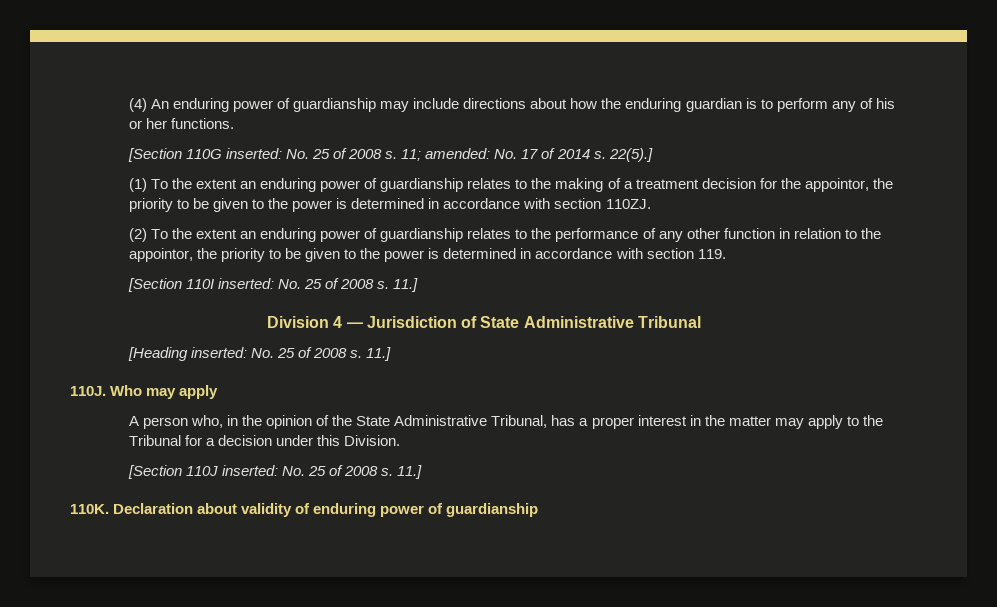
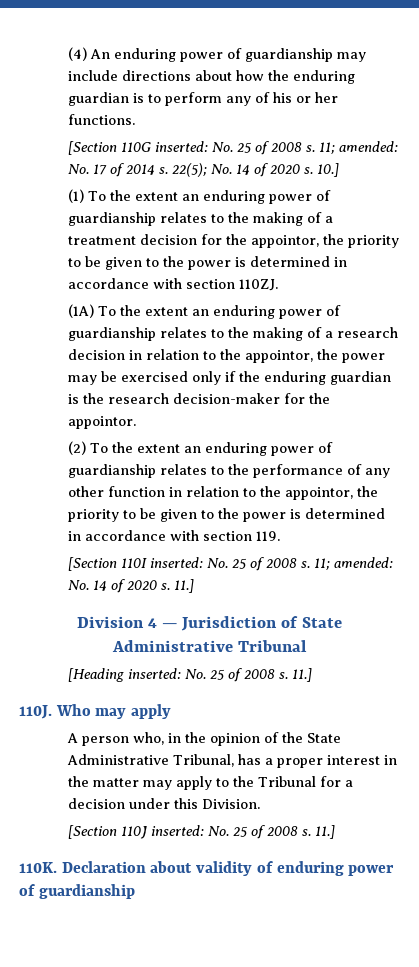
- 22(5).]
+ 22(5); No. 14 of 2020 s. 10.]
+ (1A) To the extent an enduring power of guardianship relates to the making of a research decision in relation to the appointor, the power may be exercised only if the enduring guardian is the research decision-maker for the appointor.
+ 11; amended: No. 14 of 2020 s.

